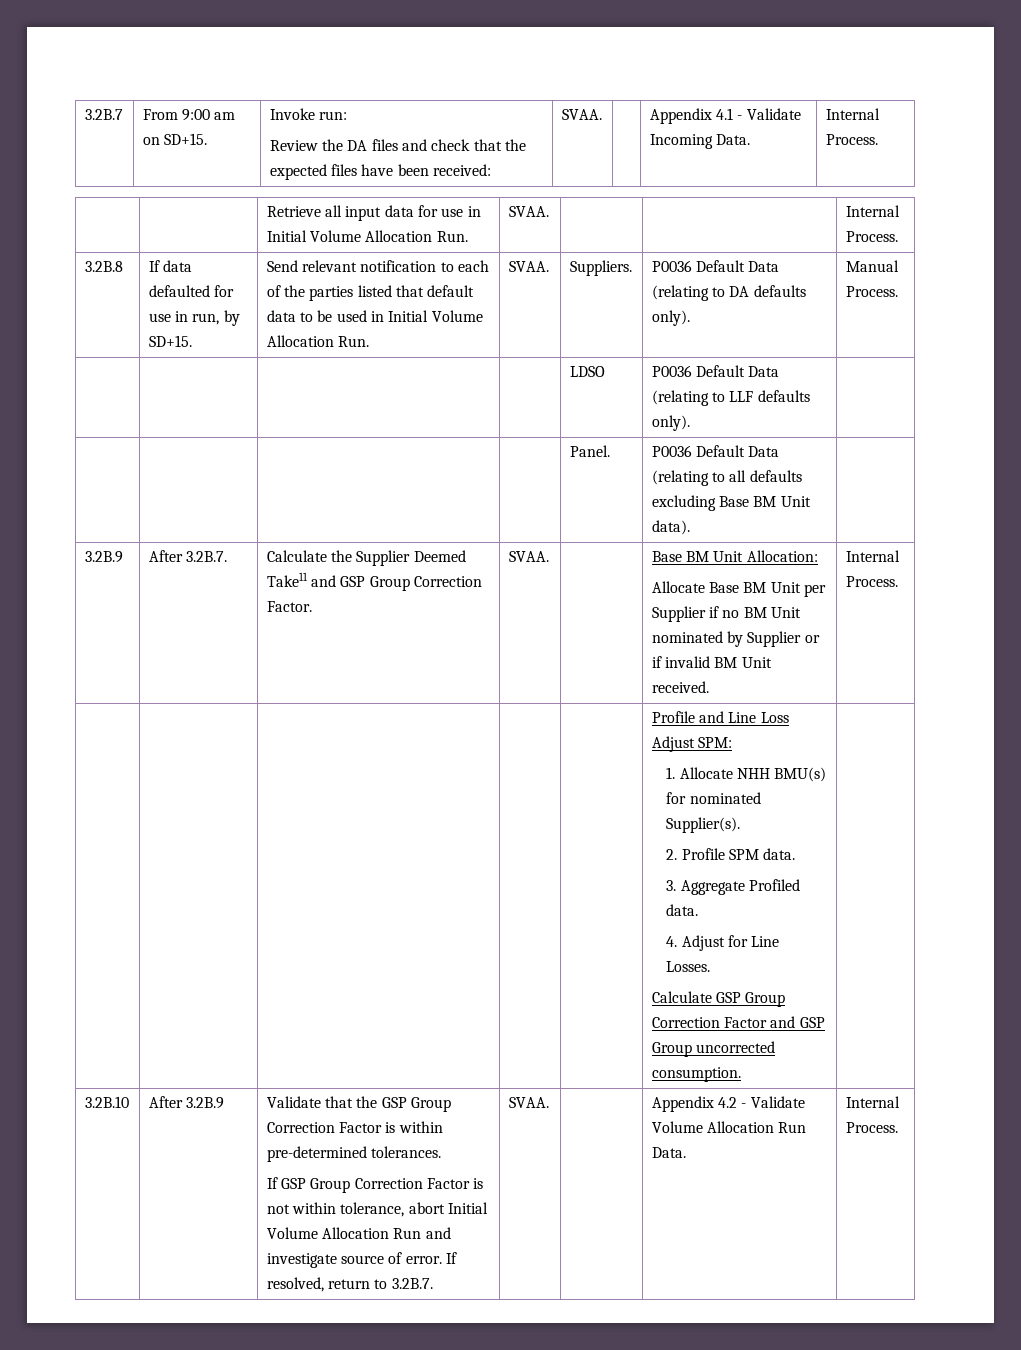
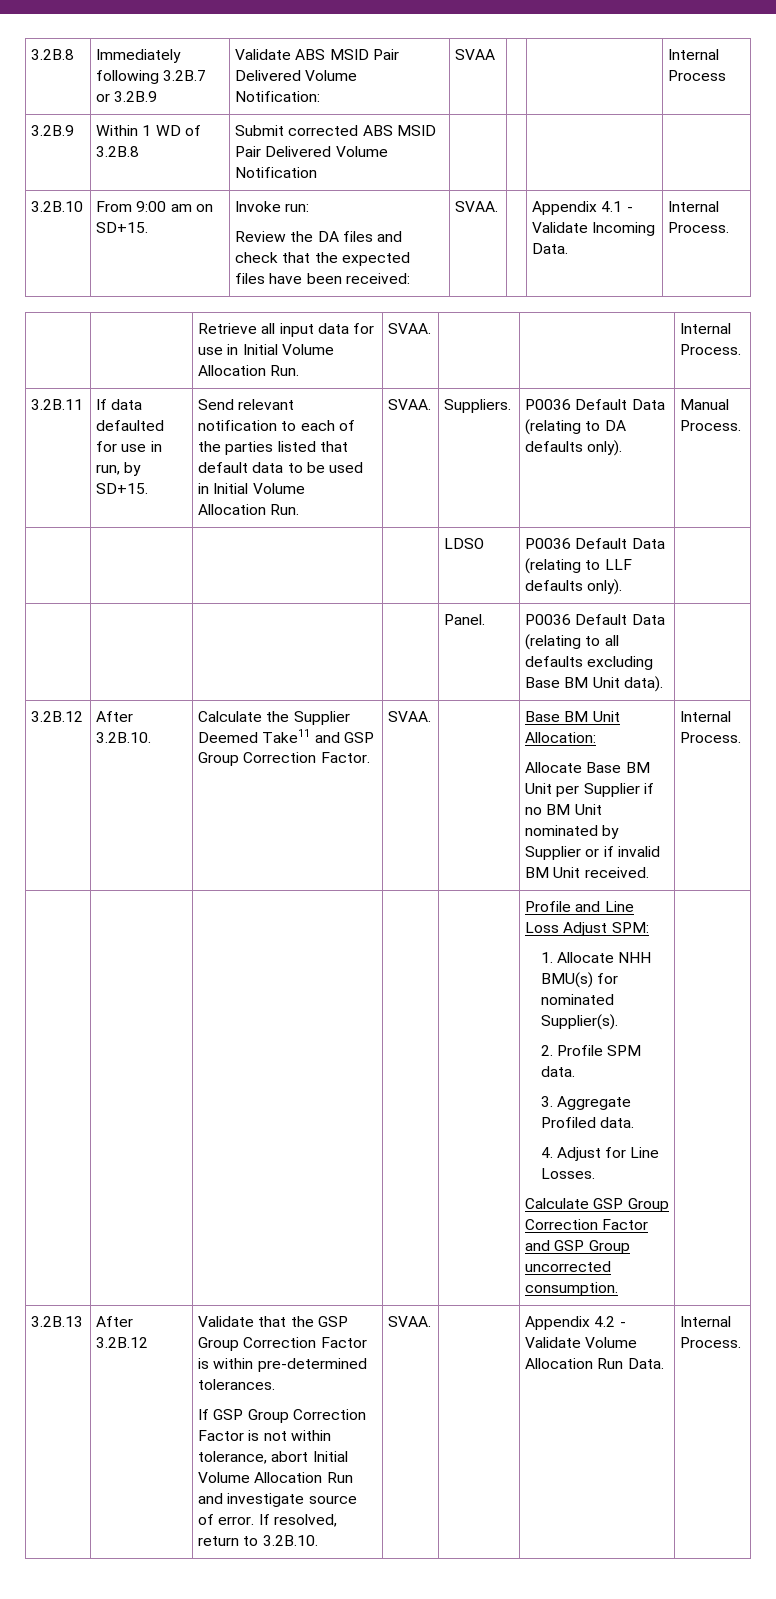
- 3.2B.7 | From 9:00 am on SD+15. | Invoke run:
+ 3.2B.8 | Immediately following 3.2B.7 or 3.2B.9 | Validate ABS MSID Pair Delivered Volume Notification: | SVAA | | | Internal Process
+ 3.2B.9 | Within 1 WD of 3.2B.8 | Submit corrected ABS MSID Pair Delivered Volume Notification | | | |
+ 3.2B.10 | From 9:00 am on SD+15. | Invoke run:
- 3.2B.8
+ 3.2B.11
- 3.2B.9 | After 3.2B.7. | Calculate the Supplier Deemed Take11 and GSP Group Correction Factor. | SVAA. | | Base BM Unit Allocation:
+ 3.2B.12 | After 3.2B.10. | Calculate the Supplier Deemed Take11 and GSP Group Correction Factor. | SVAA. | | Base BM Unit Allocation:
- 3.2B.10 | After 3.2B.9
+ 3.2B.13 | After 3.2B.12
- If resolved, return to 3.2B.7.
+ If resolved, return to 3.2B.10.

